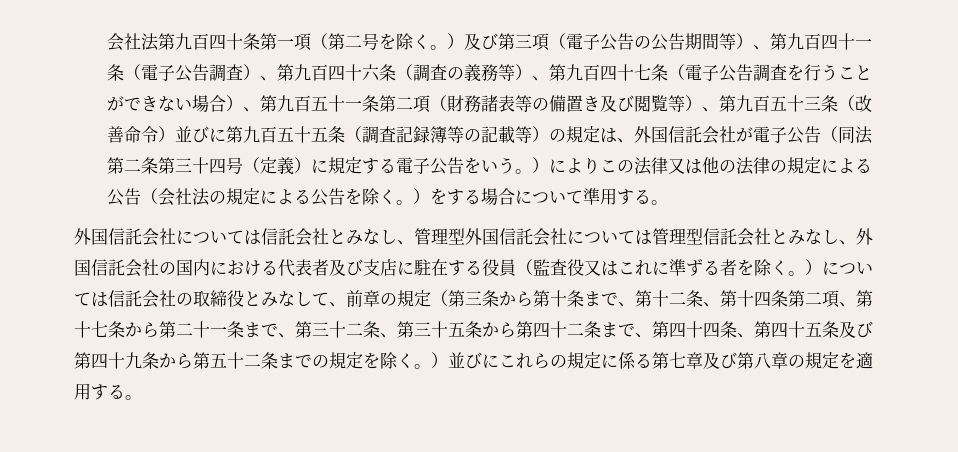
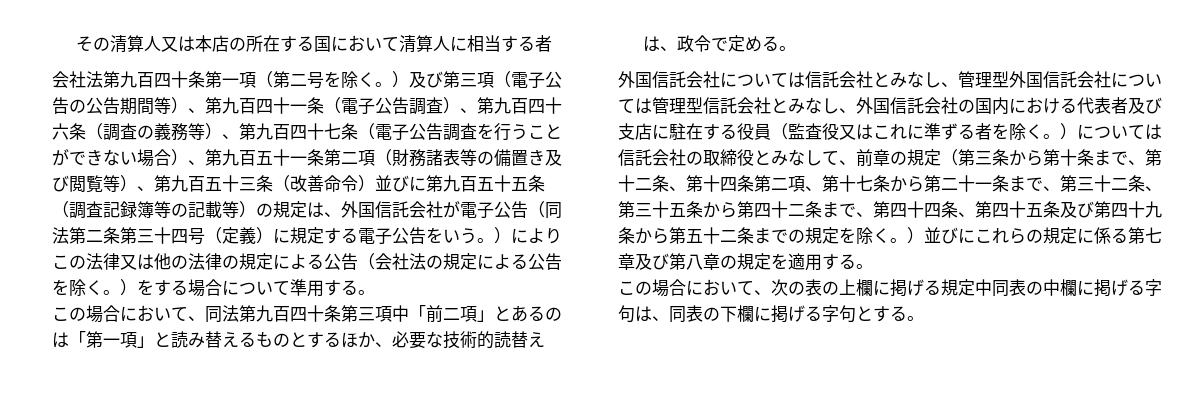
+ その清算人又は本店の所在する国において清算人に相当する者
+ この場合において、同法第九百四十条第三項中「前二項」とあるのは「第一項」と読み替えるものとするほか、必要な技術的読替えは、政令で定める。
+ この場合において、次の表の上欄に掲げる規定中同表の中欄に掲げる字句は、同表の下欄に掲げる字句とする。

